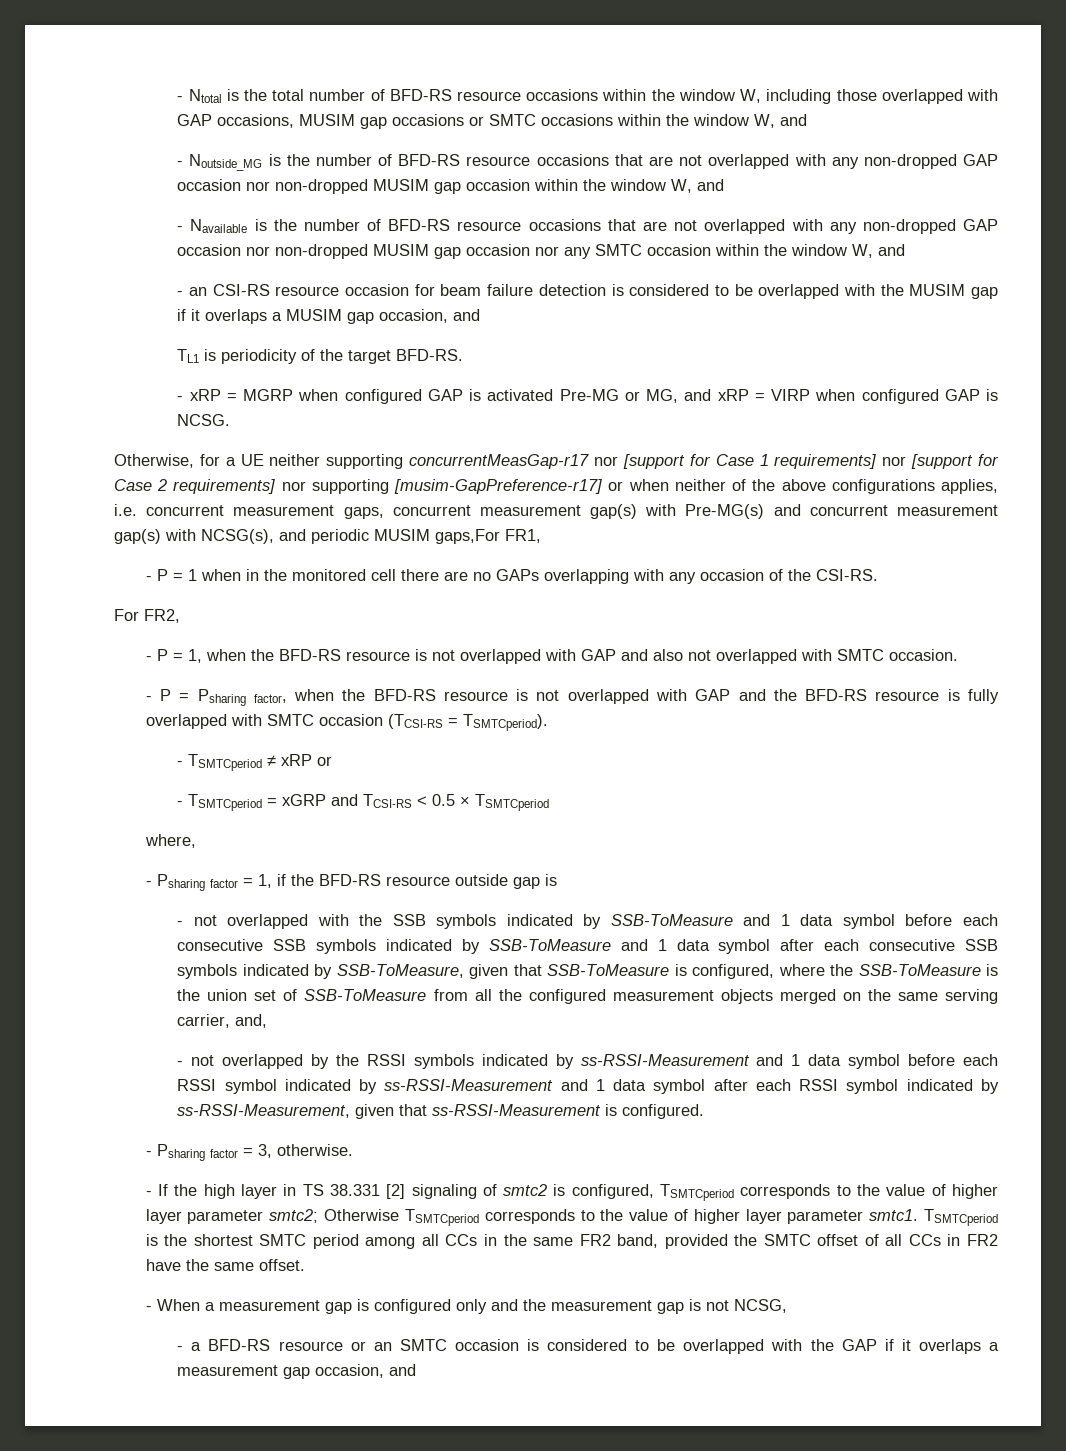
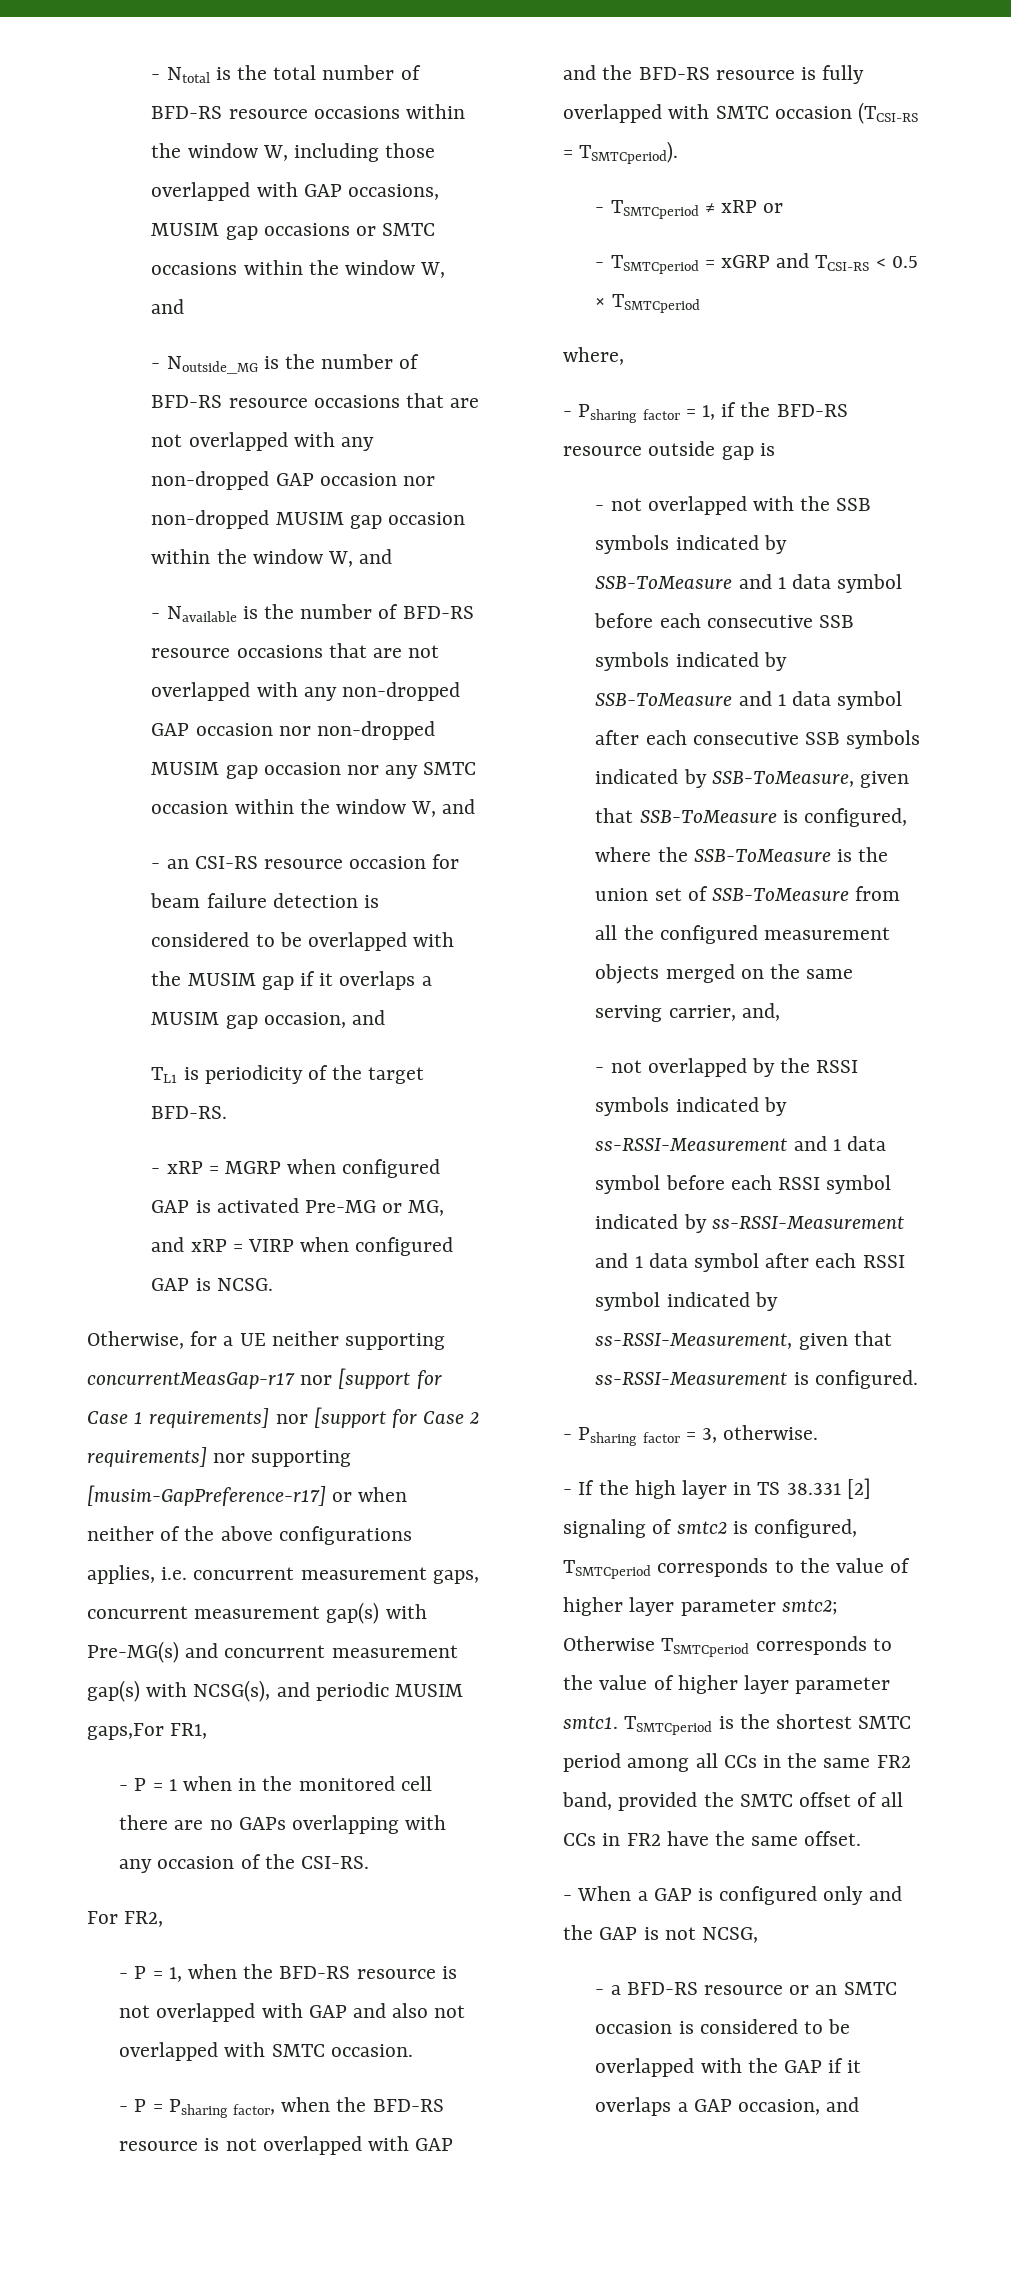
- - When a measurement gap is configured only and the measurement gap is not NCSG,
+ - When a GAP is configured only and the GAP is not NCSG,
- - a BFD-RS resource or an SMTC occasion is considered to be overlapped with the GAP if it overlaps a measurement gap occasion, and
+ - a BFD-RS resource or an SMTC occasion is considered to be overlapped with the GAP if it overlaps a GAP occasion, and

